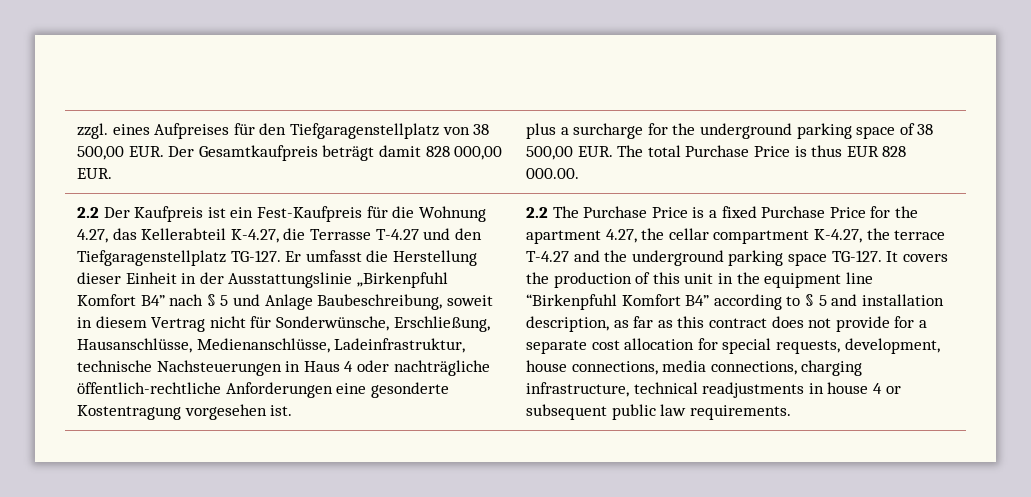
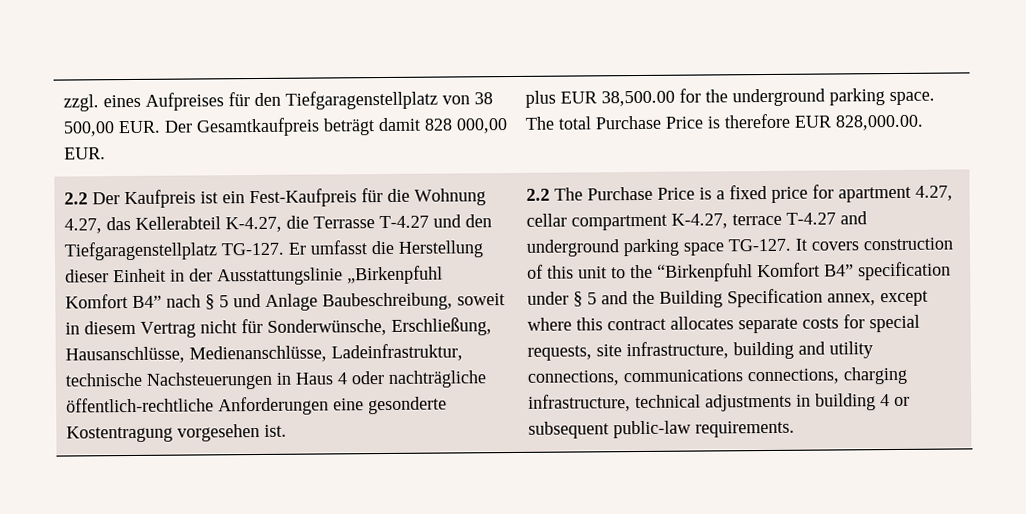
- zzgl. eines Aufpreises für den Tiefgaragenstellplatz von 38 500,00 EUR. Der Gesamtkaufpreis beträgt damit 828 000,00 EUR. | plus a surcharge for the underground parking space of 38 500,00 EUR. The total Purchase Price is thus EUR 828 000.00.
+ zzgl. eines Aufpreises für den Tiefgaragenstellplatz von 38 500,00 EUR. Der Gesamtkaufpreis beträgt damit 828 000,00 EUR. | plus EUR 38,500.00 for the underground parking space. The total Purchase Price is therefore EUR 828,000.00.
- 2.2 The Purchase Price is a fixed Purchase Price for the apartment 4.27, the cellar compartment K-4.27, the terrace T-4.27 and the underground parking space TG-127.
+ 2.2 The Purchase Price is a fixed price for apartment 4.27, cellar compartment K-4.27, terrace T-4.27 and underground parking space TG-127.
- It covers the production of this unit in the equipment line “Birkenpfuhl Komfort B4” according to § 5 and installation description, as far as this contract does not provide for a separate cost allocation for special requests, development, house connections, media connections, charging infrastructure, technical readjustments in house 4 or subsequent public law requirements.
+ It covers construction of this unit to the “Birkenpfuhl Komfort B4” specification under § 5 and the Building Specification annex, except where this contract allocates separate costs for special requests, site infrastructure, building and utility connections, communications connections, charging infrastructure, technical adjustments in building 4 or subsequent public-law requirements.

